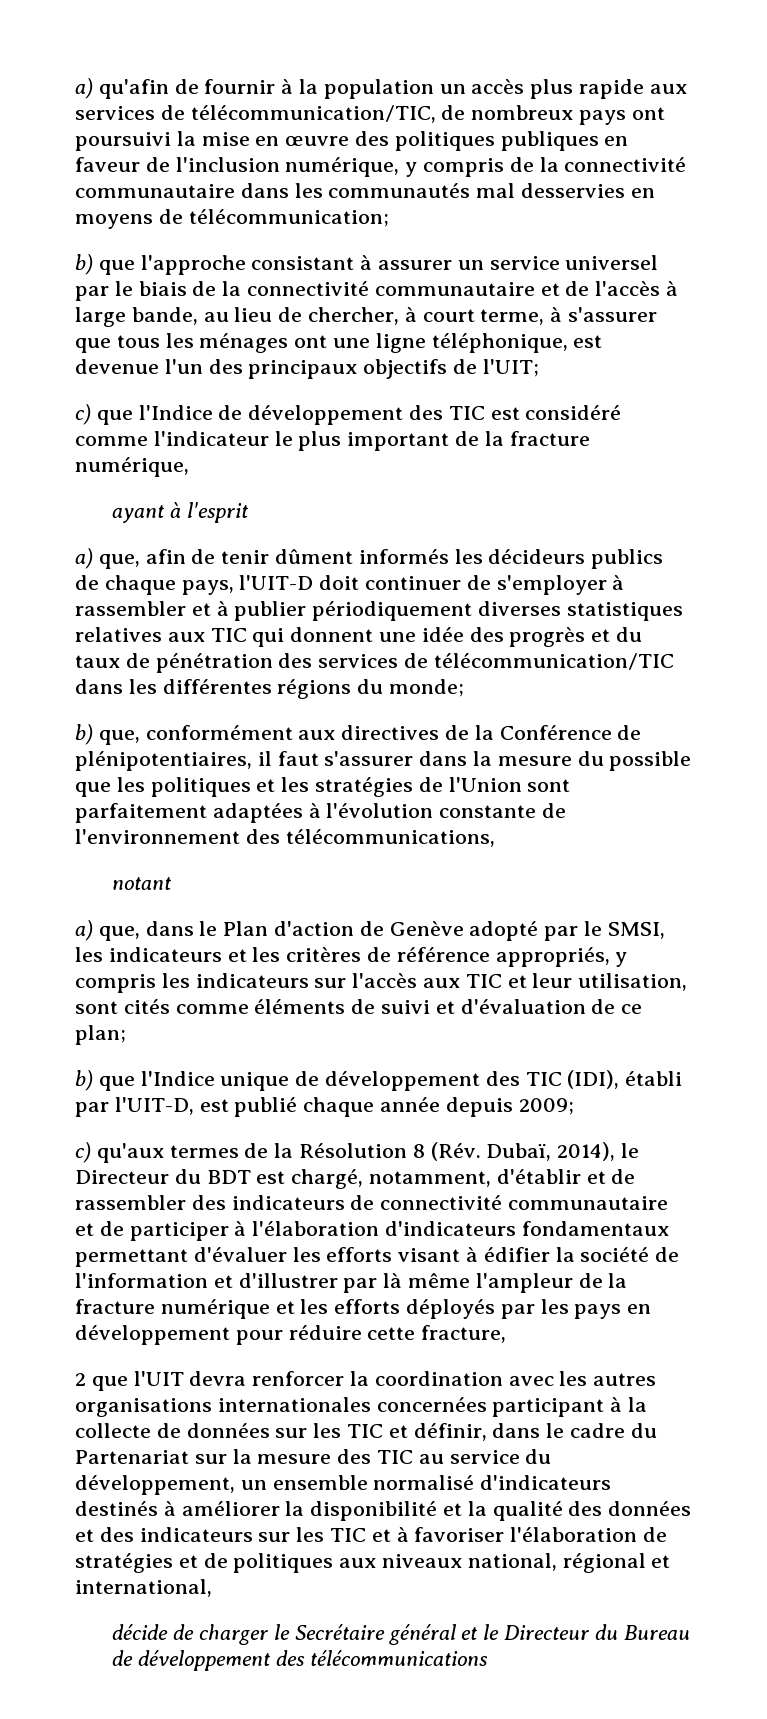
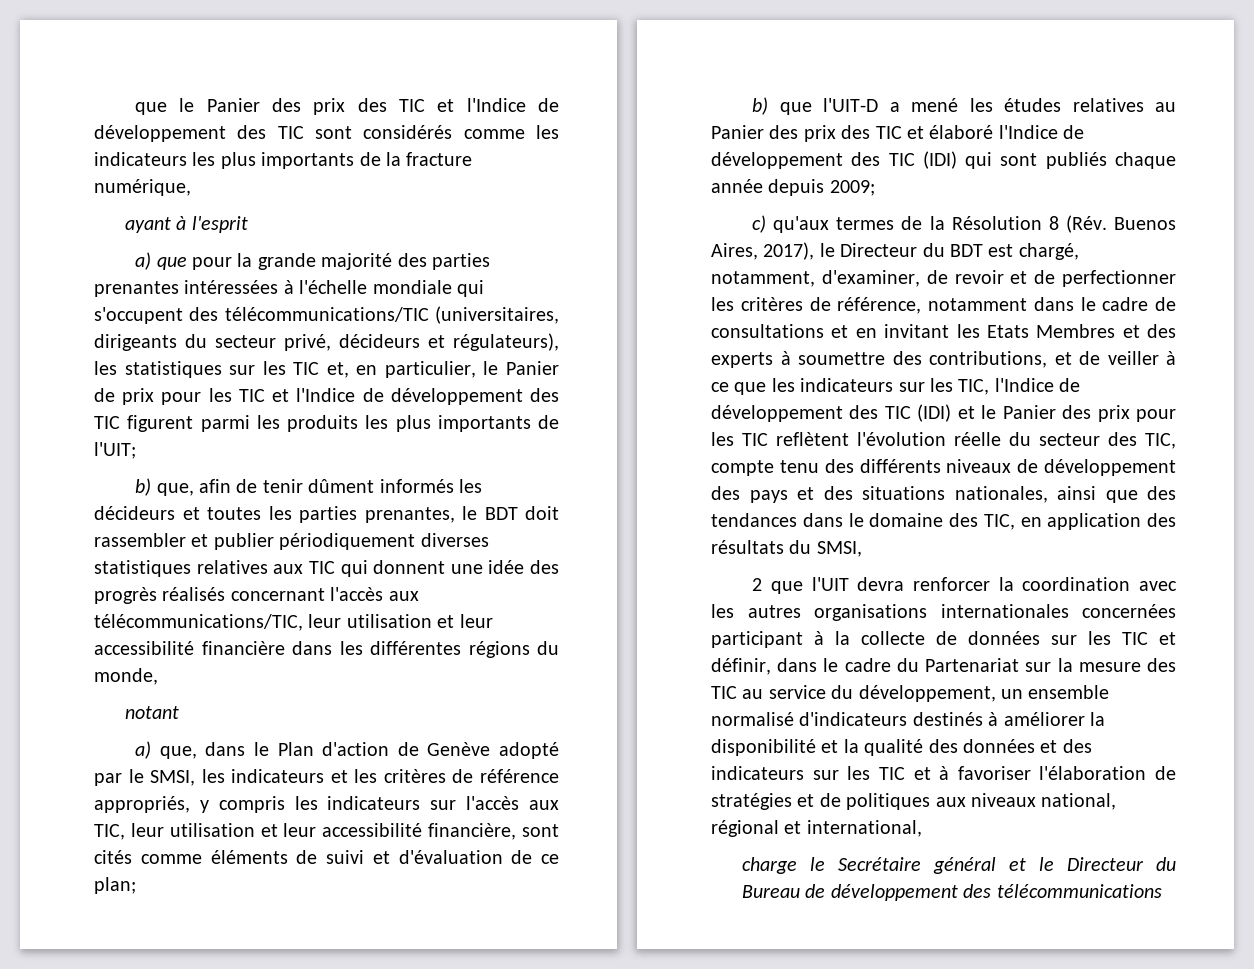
- a) qu'afin de fournir à la population un accès plus rapide aux services de télécommunication/TIC, de nombreux pays ont poursuivi la mise en œuvre des politiques publiques en faveur de l'inclusion numérique, y compris de la connectivité communautaire dans les communautés mal desservies en moyens de télécommunication;
- b) que l'approche consistant à assurer un service universel par le biais de la connectivité communautaire et de l'accès à large bande, au lieu de chercher, à court terme, à s'assurer que tous les ménages ont une ligne téléphonique, est devenue l'un des principaux objectifs de l'UIT;
- c) que l'Indice de développement des TIC est considéré comme l'indicateur le plus important de la fracture numérique,
+ que le Panier des prix des TIC et l'Indice de développement des TIC sont considérés comme les indicateurs les plus importants de la fracture numérique,
- a) que, afin de tenir dûment informés les décideurs publics de chaque pays, l'UIT-D doit continuer de s'employer à rassembler et à publier périodiquement diverses statistiques relatives aux TIC qui donnent une idée des progrès et du taux de pénétration des services de télécommunication/TIC dans les différentes régions du monde;
- b) que, conformément aux directives de la Conférence de plénipotentiaires, il faut s'assurer dans la mesure du possible que les politiques et les stratégies de l'Union sont parfaitement adaptées à l'évolution constante de l'environnement des télécommunications,
+ a) que pour la grande majorité des parties prenantes intéressées à l'échelle mondiale qui s'occupent des télécommunications/TIC (universitaires, dirigeants du secteur privé, décideurs et régulateurs), les statistiques sur les TIC et, en particulier, le Panier de prix pour les TIC et l'Indice de développement des TIC figurent parmi les produits les plus importants de l'UIT;
+ b) que, afin de tenir dûment informés les décideurs et toutes les parties prenantes, le BDT doit rassembler et publier périodiquement diverses statistiques relatives aux TIC qui donnent une idée des progrès réalisés concernant l'accès aux télécommunications/TIC, leur utilisation et leur accessibilité financière dans les différentes régions du monde,
- a) que, dans le Plan d'action de Genève adopté par le SMSI, les indicateurs et les critères de référence appropriés, y compris les indicateurs sur l'accès aux TIC et leur utilisation, sont cités comme éléments de suivi et d'évaluation de ce plan;
+ a) que, dans le Plan d'action de Genève adopté par le SMSI, les indicateurs et les critères de référence appropriés, y compris les indicateurs sur l'accès aux TIC, leur utilisation et leur accessibilité financière, sont cités comme éléments de suivi et d'évaluation de ce plan;
- b) que l'Indice unique de développement des TIC (IDI), établi par l'UIT-D, est publié chaque année depuis 2009;
+ b) que l'UIT-D a mené les études relatives au Panier des prix des TIC et élaboré l'Indice de développement des TIC (IDI) qui sont publiés chaque année depuis 2009;
- c) qu'aux termes de la Résolution 8 (Rév. Dubaï, 2014), le Directeur du BDT est chargé, notamment, d'établir et de rassembler des indicateurs de connectivité communautaire et de participer à l'élaboration d'indicateurs fondamentaux permettant d'évaluer les efforts visant à édifier la société de l'information et d'illustrer par là même l'ampleur de la fracture numérique et les efforts déployés par les pays en développement pour réduire cette fracture,
+ c) qu'aux termes de la Résolution 8 (Rév. Buenos Aires, 2017), le Directeur du BDT est chargé, notamment, d'examiner, de revoir et de perfectionner les critères de référence, notamment dans le cadre de consultations et en invitant les Etats Membres et des experts à soumettre des contributions, et de veiller à ce que les indicateurs sur les TIC, l'Indice de développement des TIC (IDI) et le Panier des prix pour les TIC reflètent l'évolution réelle du secteur des TIC, compte tenu des différents niveaux de développement des pays et des situations nationales, ainsi que des tendances dans le domaine des TIC, en application des résultats du SMSI,
- décide de charger le Secrétaire général et le Directeur du Bureau de développement des télécommunications
+ charge le Secrétaire général et le Directeur du Bureau de développement des télécommunications

